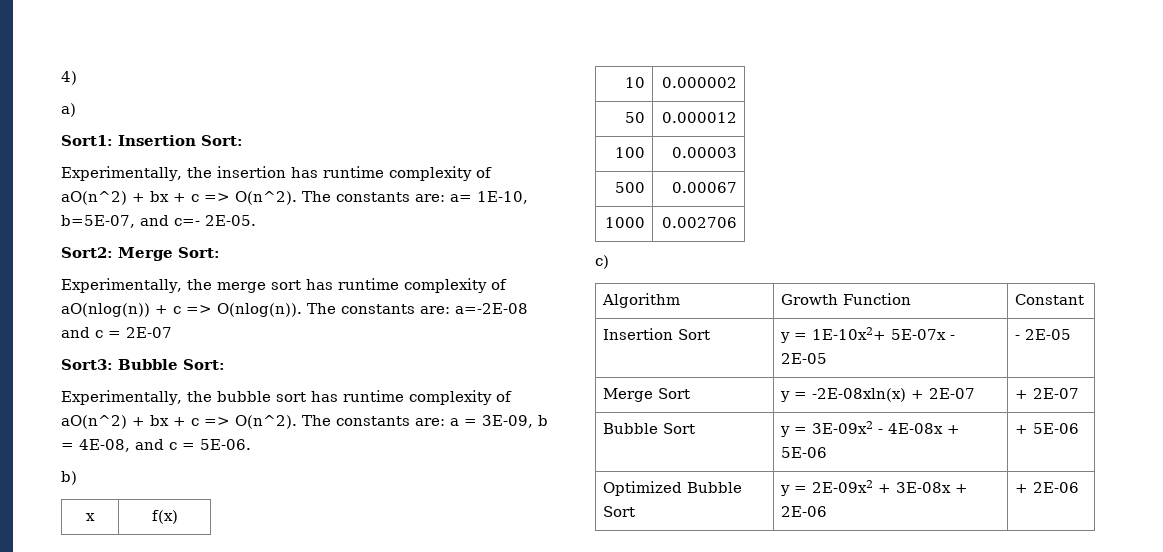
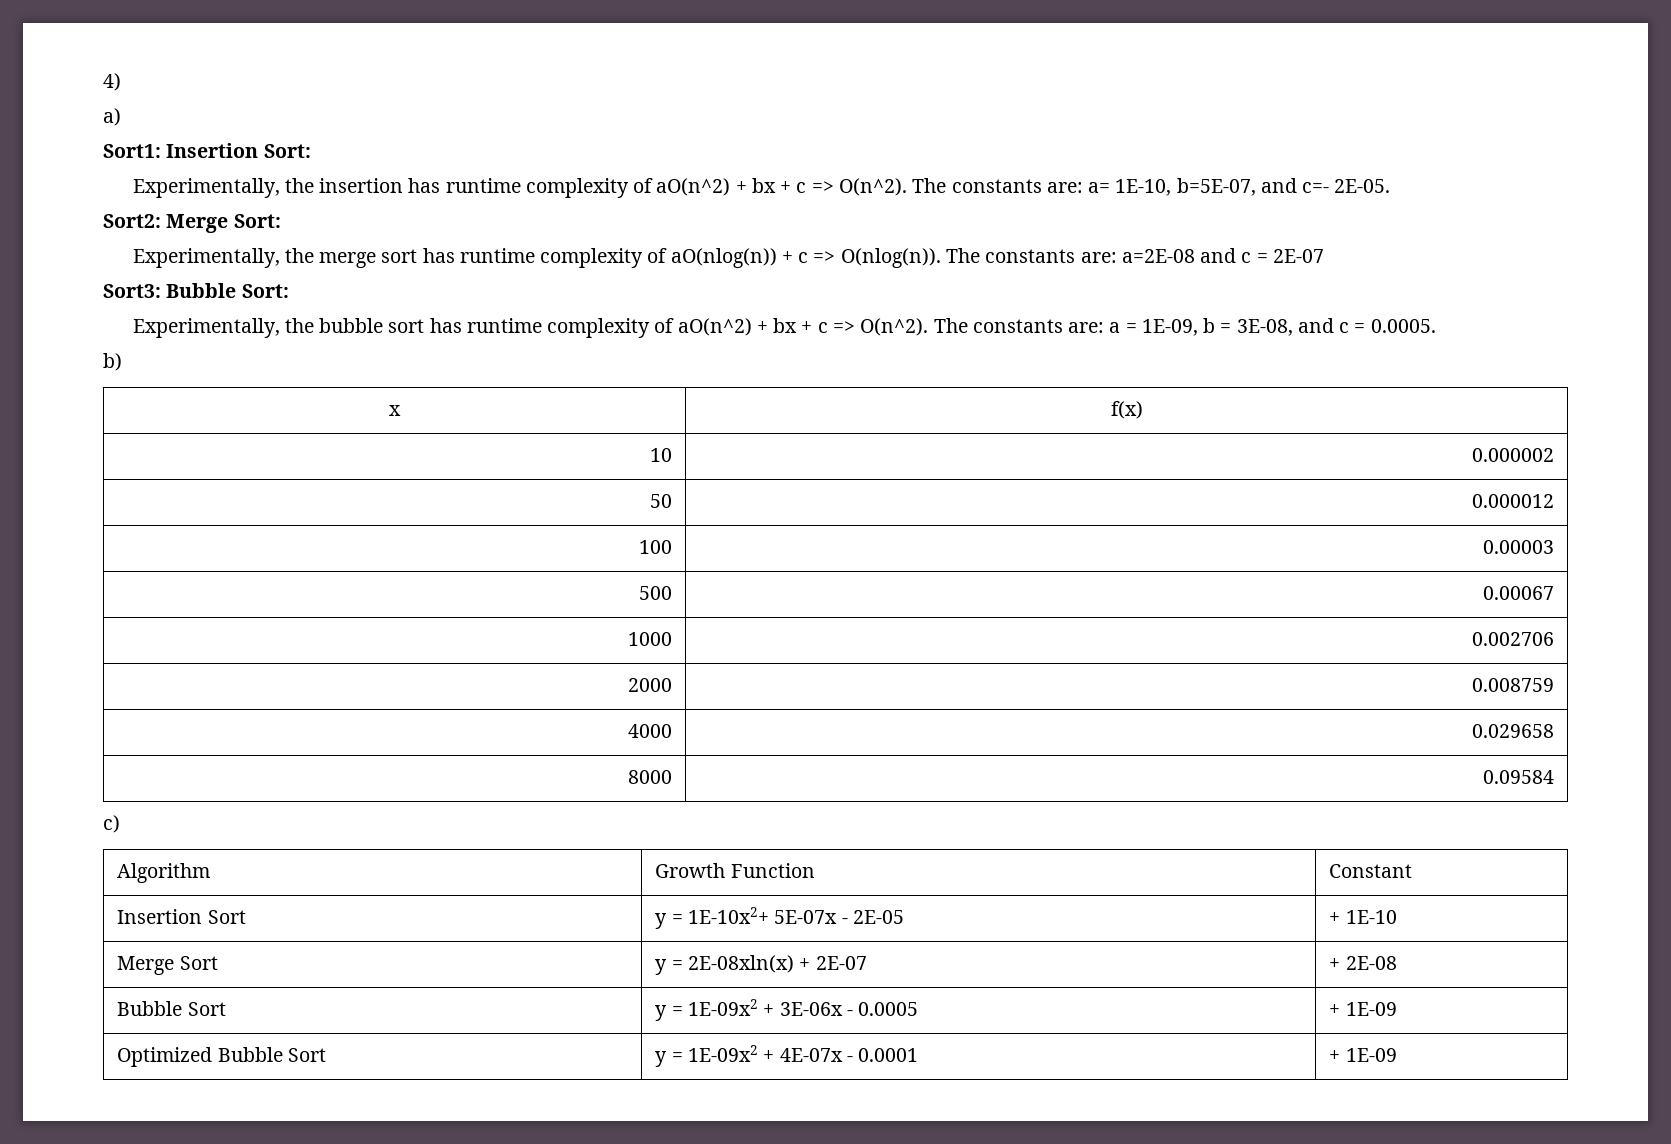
- The constants are: a=-2E-08 and c = 2E-07
+ The constants are: a=2E-08 and c = 2E-07
- The constants are: a = 3E-09, b = 4E-08, and c = 5E-06.
+ The constants are: a = 1E-09, b = 3E-08, and c = 0.0005.
+ 2000 | 0.008759
+ 4000 | 0.029658
+ 8000 | 0.09584
- Insertion Sort | y = 1E-10x2+ 5E-07x - 2E-05 | - 2E-05
+ Insertion Sort | y = 1E-10x2+ 5E-07x - 2E-05 | + 1E-10
- Merge Sort | y = -2E-08xln(x) + 2E-07 | + 2E-07
- Bubble Sort | y = 3E-09x2 - 4E-08x + 5E-06 | + 5E-06
+ Merge Sort | y = 2E-08xln(x) + 2E-07 | + 2E-08
+ Bubble Sort | y = 1E-09x2 + 3E-06x - 0.0005 | + 1E-09
- Optimized Bubble Sort | y = 2E-09x2 + 3E-08x + 2E-06 | + 2E-06
+ Optimized Bubble Sort | y = 1E-09x2 + 4E-07x - 0.0001 | + 1E-09

